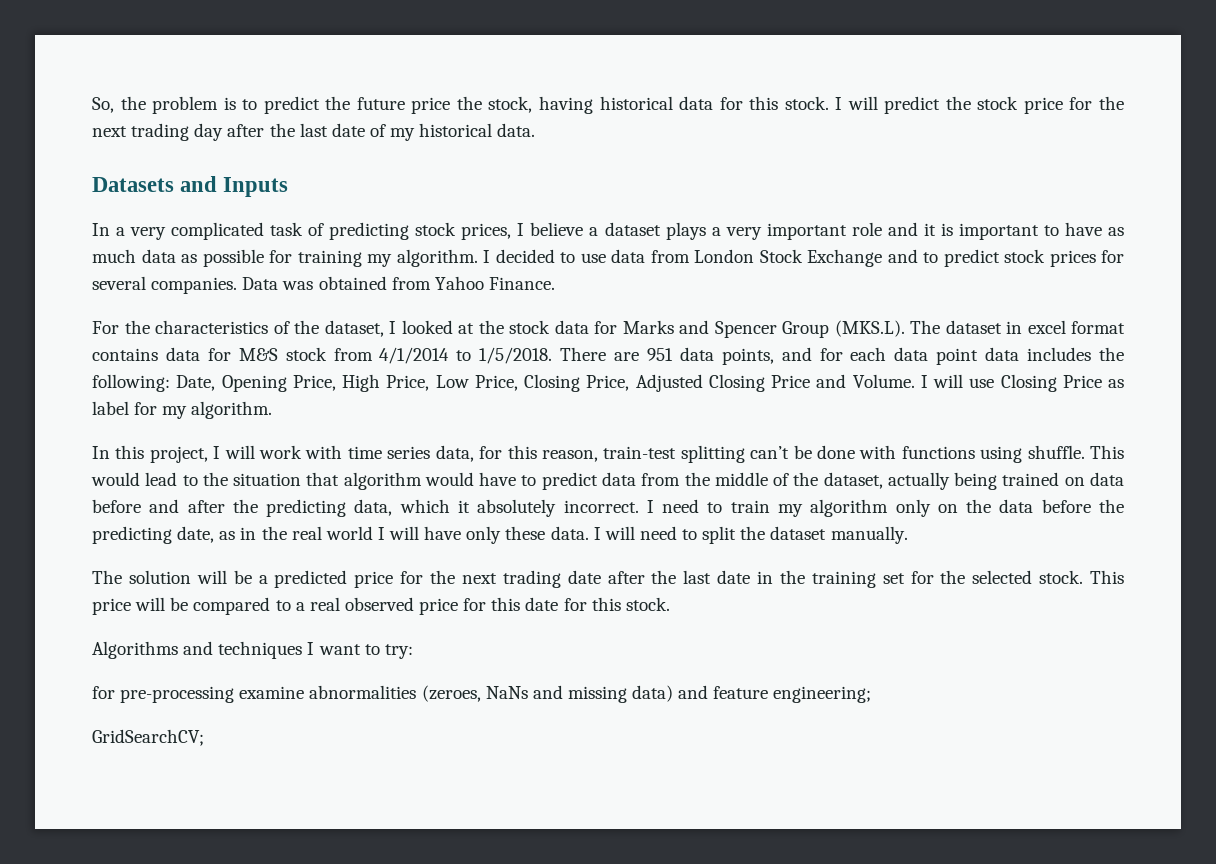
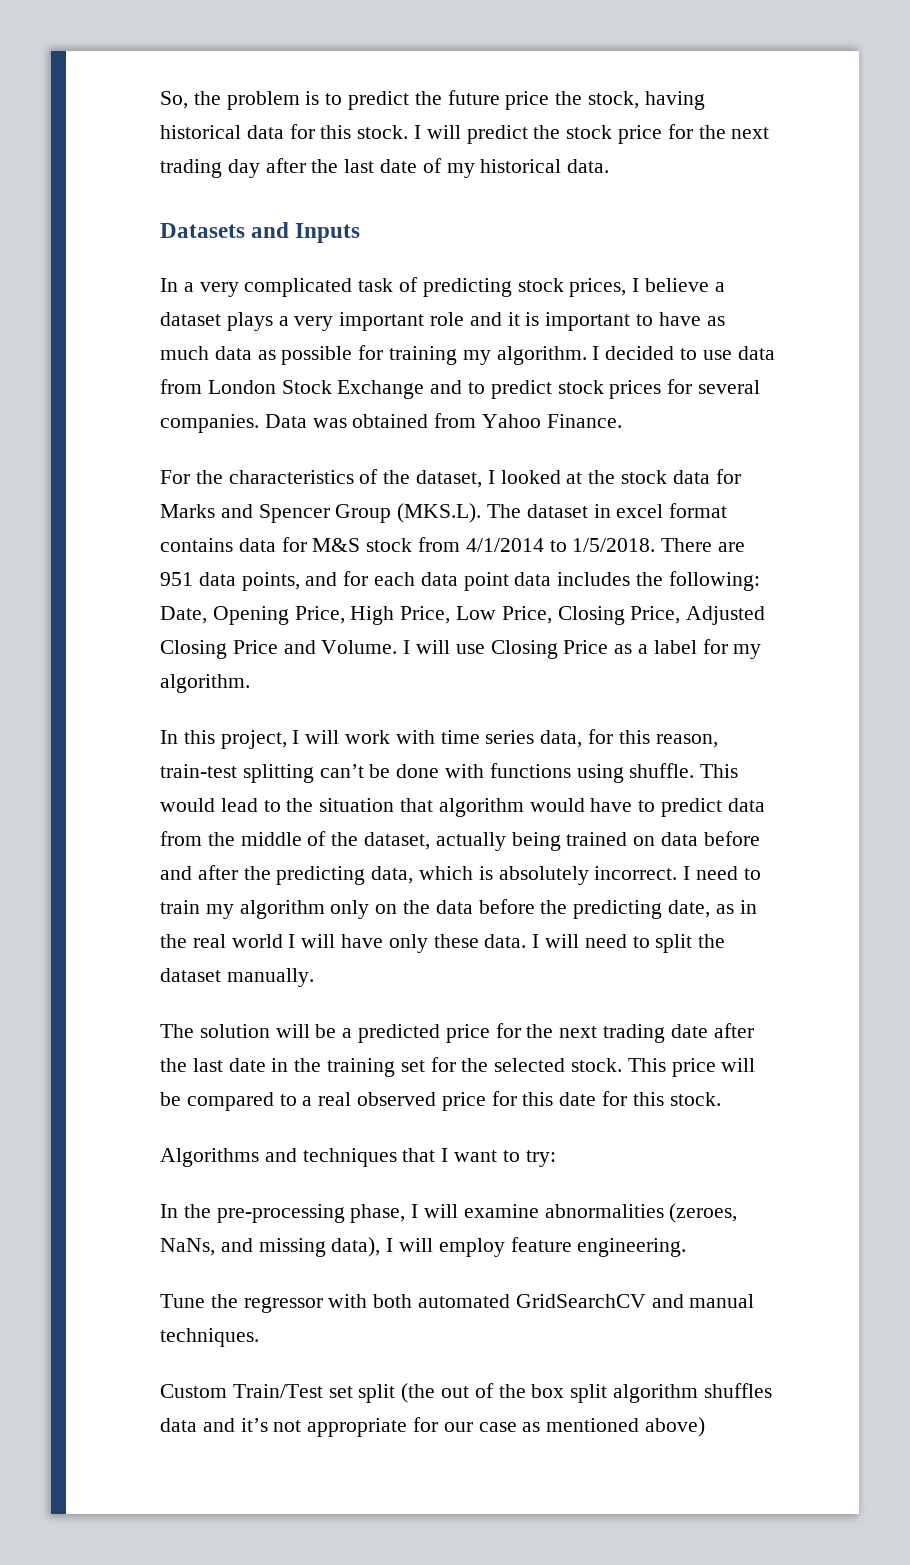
- I will use Closing Price as label for my algorithm.
+ I will use Closing Price as a label for my algorithm.
- This would lead to the situation that algorithm would have to predict data from the middle of the dataset, actually being trained on data before and after the predicting data, which it absolutely incorrect.
+ This would lead to the situation that algorithm would have to predict data from the middle of the dataset, actually being trained on data before and after the predicting data, which is absolutely incorrect.
- Algorithms and techniques I want to try:
+ Algorithms and techniques that I want to try:
- for pre-processing examine abnormalities (zeroes, NaNs and missing data) and feature engineering;
- GridSearchCV;
+ In the pre-processing phase, I will examine abnormalities (zeroes, NaNs, and missing data), I will employ feature engineering.
+ Tune the regressor with both automated GridSearchCV and manual techniques.
+ Custom Train/Test set split (the out of the box split algorithm shuffles data and it’s not appropriate for our case as mentioned above)

